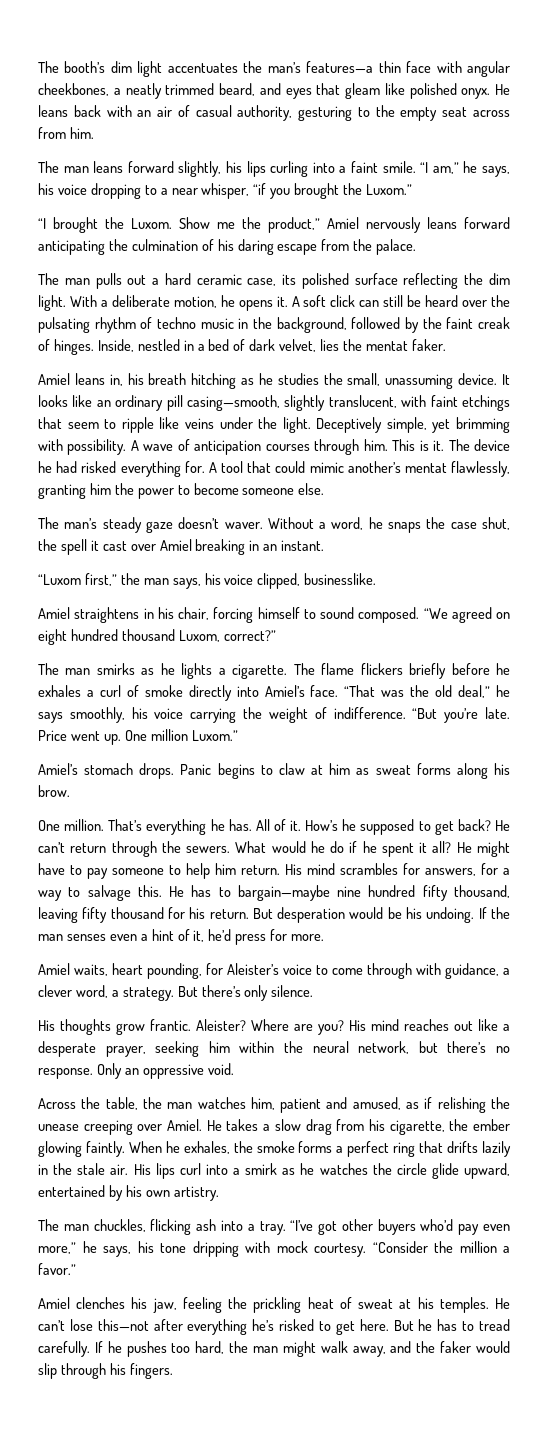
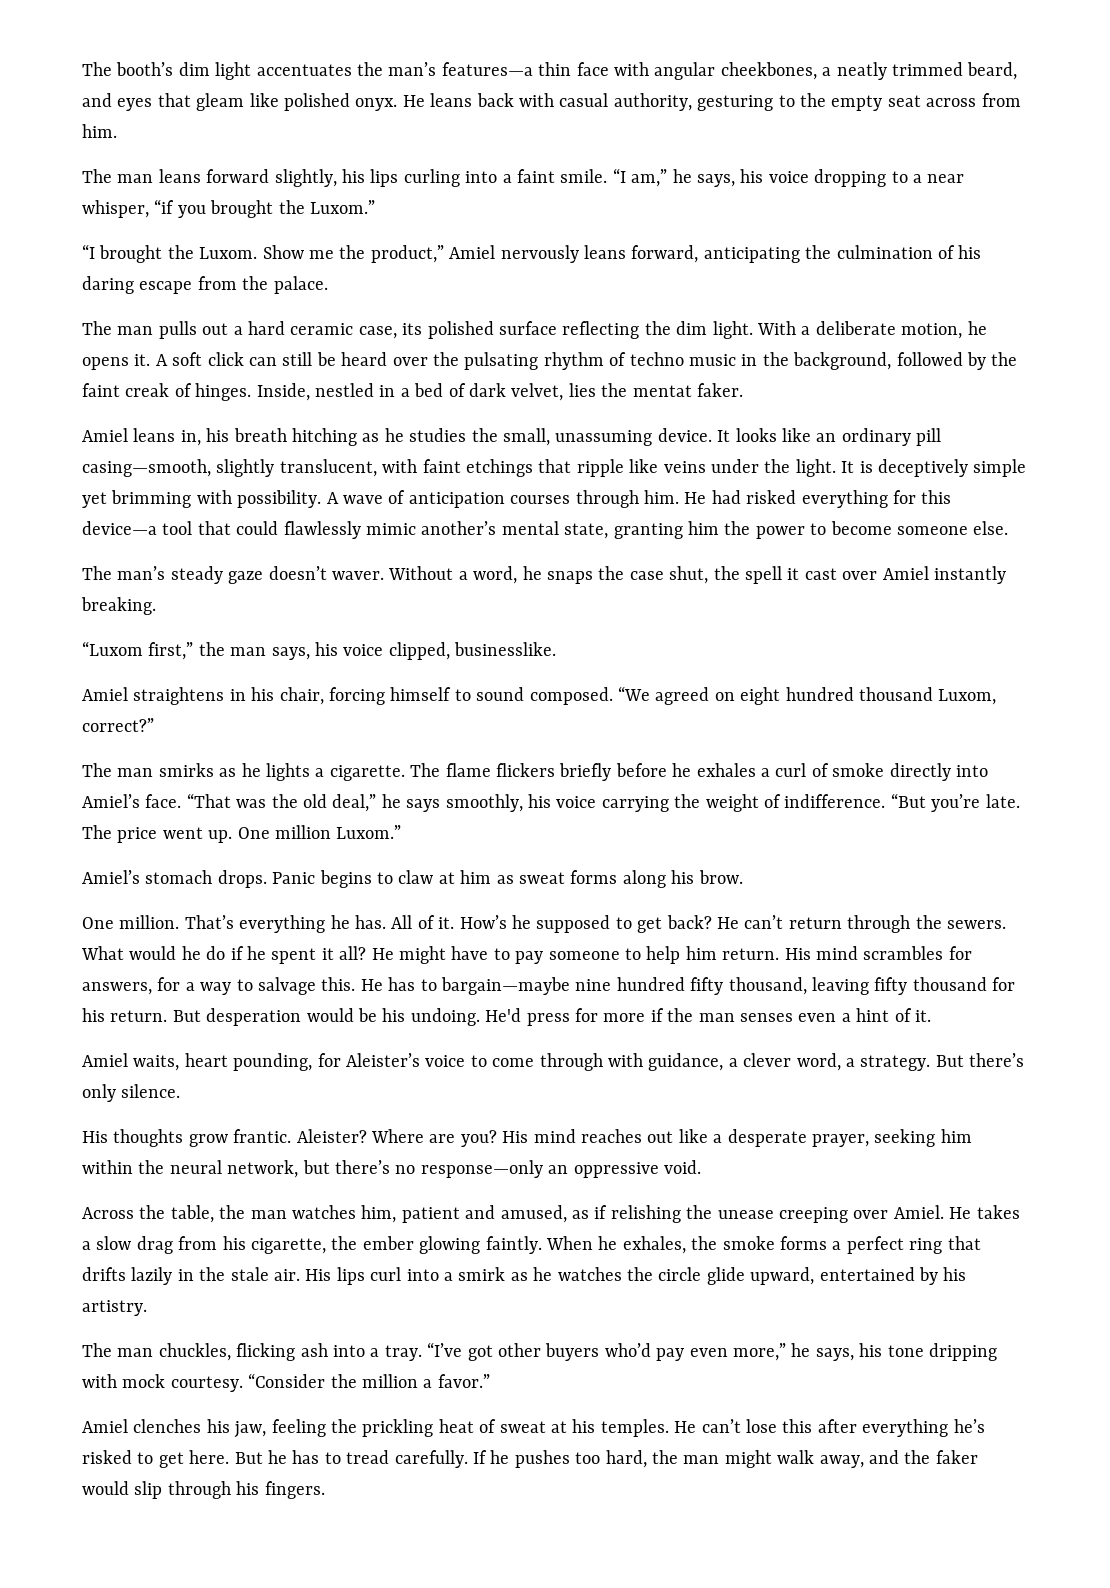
- He leans back with an air of casual authority, gesturing to the empty seat across from him.
+ He leans back with casual authority, gesturing to the empty seat across from him.
- Show me the product,” Amiel nervously leans forward anticipating the culmination of his daring escape from the palace.
+ Show me the product,” Amiel nervously leans forward, anticipating the culmination of his daring escape from the palace.
- It looks like an ordinary pill casing—smooth, slightly translucent, with faint etchings that seem to ripple like veins under the light.
+ It looks like an ordinary pill casing—smooth, slightly translucent, with faint etchings that ripple like veins under the light.
- Deceptively simple, yet brimming with possibility.
+ It is deceptively simple yet brimming with possibility.
- This is it. The device he had risked everything for. A tool that could mimic another’s mentat flawlessly, granting him the power to become someone else.
+ He had risked everything for this device—a tool that could flawlessly mimic another’s mental state, granting him the power to become someone else.
- Without a word, he snaps the case shut, the spell it cast over Amiel breaking in an instant.
+ Without a word, he snaps the case shut, the spell it cast over Amiel instantly breaking.
- Price went up.
+ The price went up.
- If the man senses even a hint of it, he’d press for more.
+ He'd press for more if the man senses even a hint of it.
- His mind reaches out like a desperate prayer, seeking him within the neural network, but there’s no response. Only an oppressive void.
+ His mind reaches out like a desperate prayer, seeking him within the neural network, but there’s no response—only an oppressive void.
- His lips curl into a smirk as he watches the circle glide upward, entertained by his own artistry.
+ His lips curl into a smirk as he watches the circle glide upward, entertained by his artistry.
- He can’t lose this—not after everything he’s risked to get here.
+ He can’t lose this after everything he’s risked to get here.

